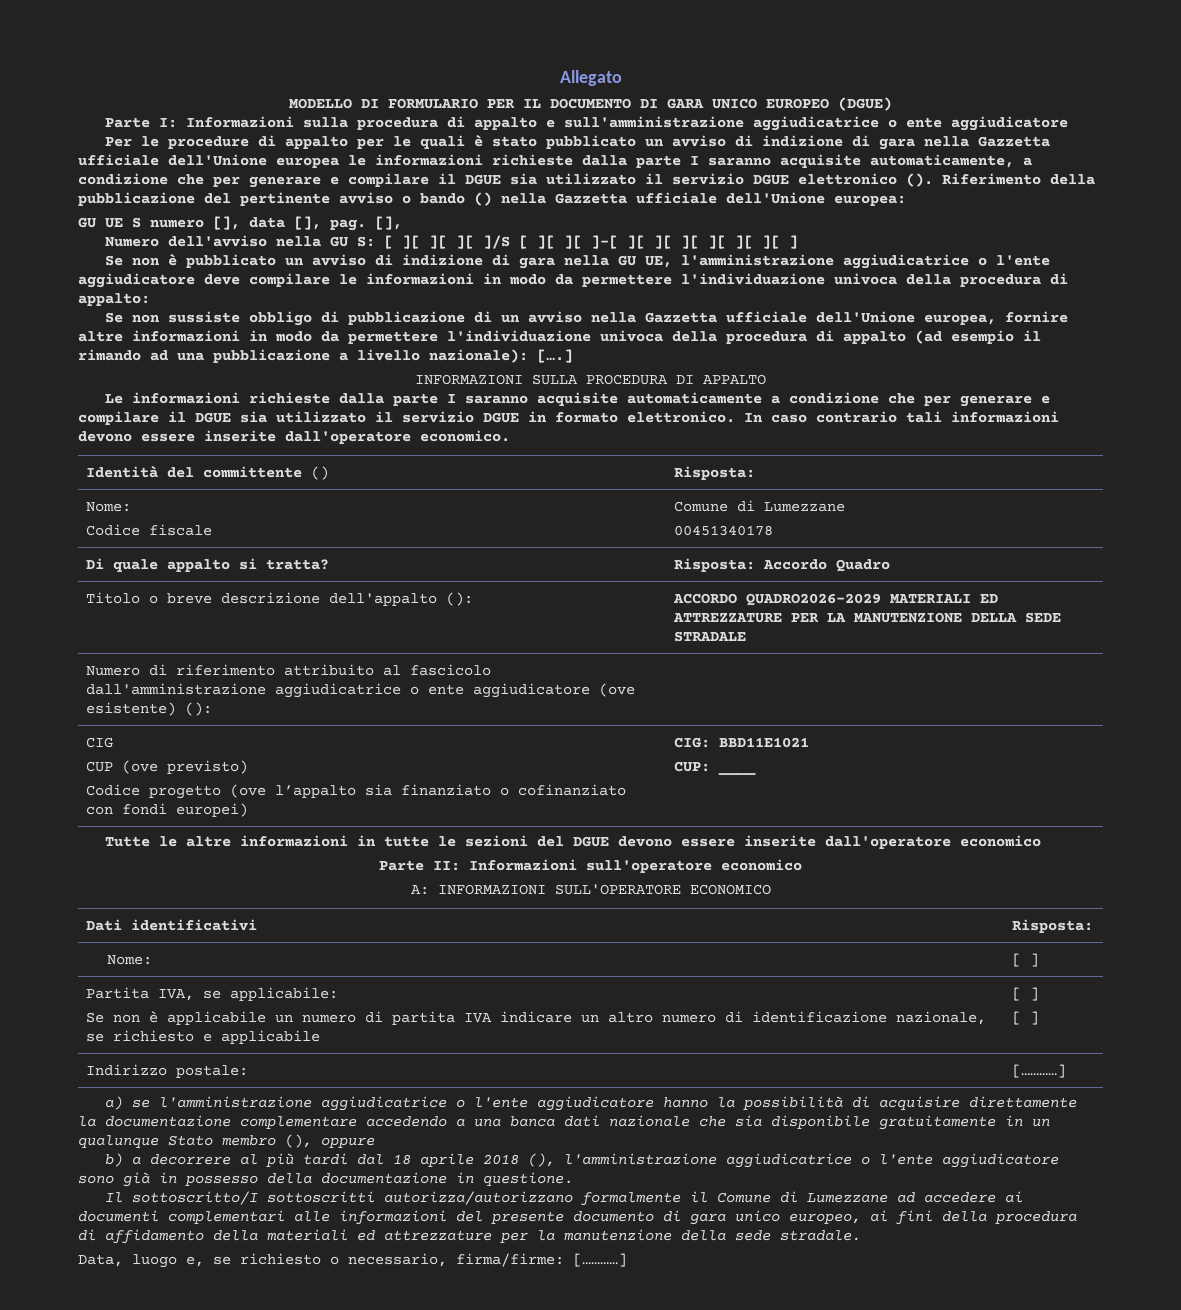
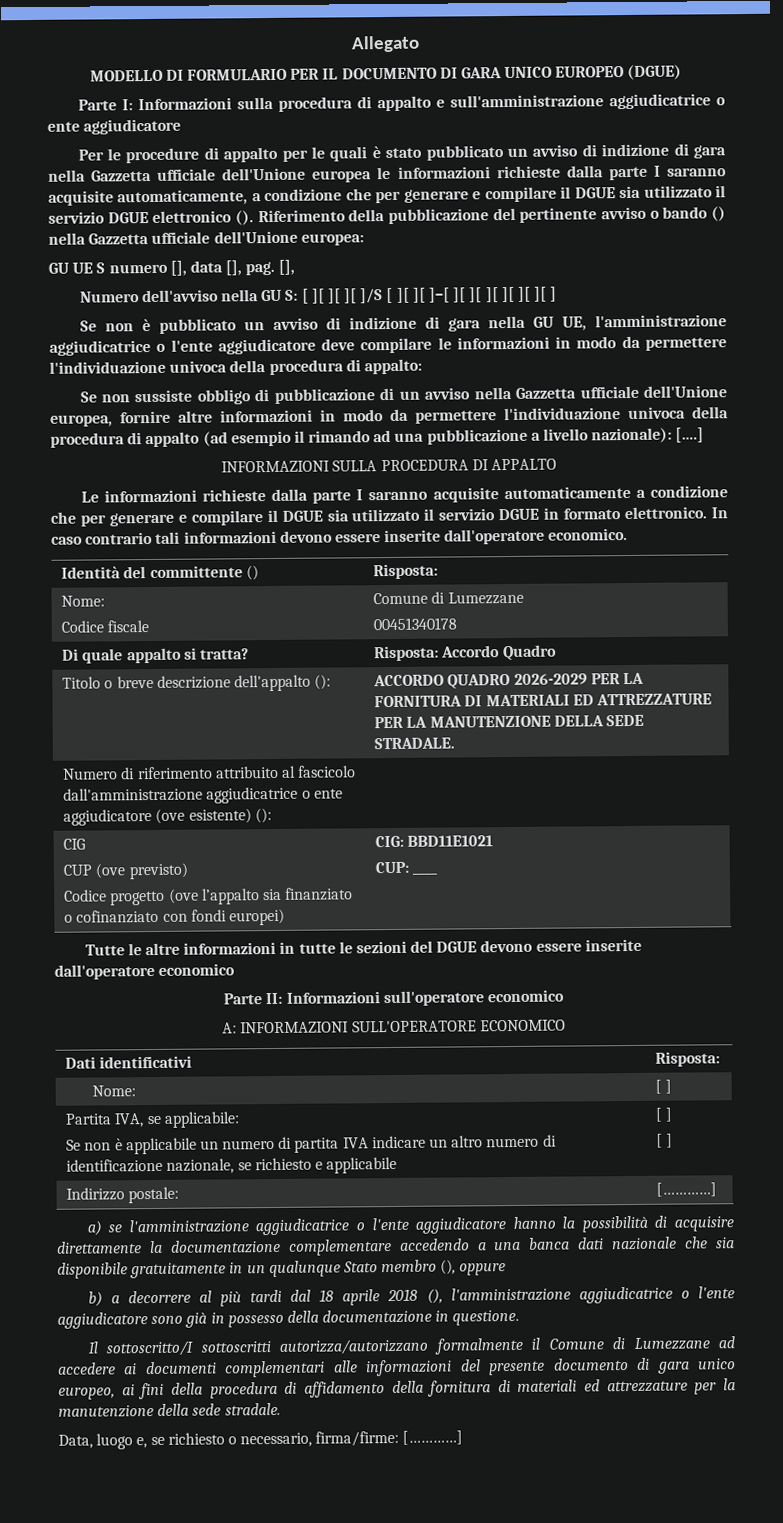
- Titolo o breve descrizione dell'appalto (): | ACCORDO QUADRO2026-2029 MATERIALI ED ATTREZZATURE PER LA MANUTENZIONE DELLA SEDE STRADALE
+ Titolo o breve descrizione dell'appalto (): | ACCORDO QUADRO 2026-2029 PER LA FORNITURA DI MATERIALI ED ATTREZZATURE PER LA MANUTENZIONE DELLA SEDE STRADALE.
- Il sottoscritto/I sottoscritti autorizza/autorizzano formalmente il Comune di Lumezzane ad accedere ai documenti complementari alle informazioni del presente documento di gara unico europeo, ai fini della procedura di affidamento della materiali ed attrezzature per la manutenzione della sede stradale.
+ Il sottoscritto/I sottoscritti autorizza/autorizzano formalmente il Comune di Lumezzane ad accedere ai documenti complementari alle informazioni del presente documento di gara unico europeo, ai fini della procedura di affidamento della fornitura di materiali ed attrezzature per la manutenzione della sede stradale.

